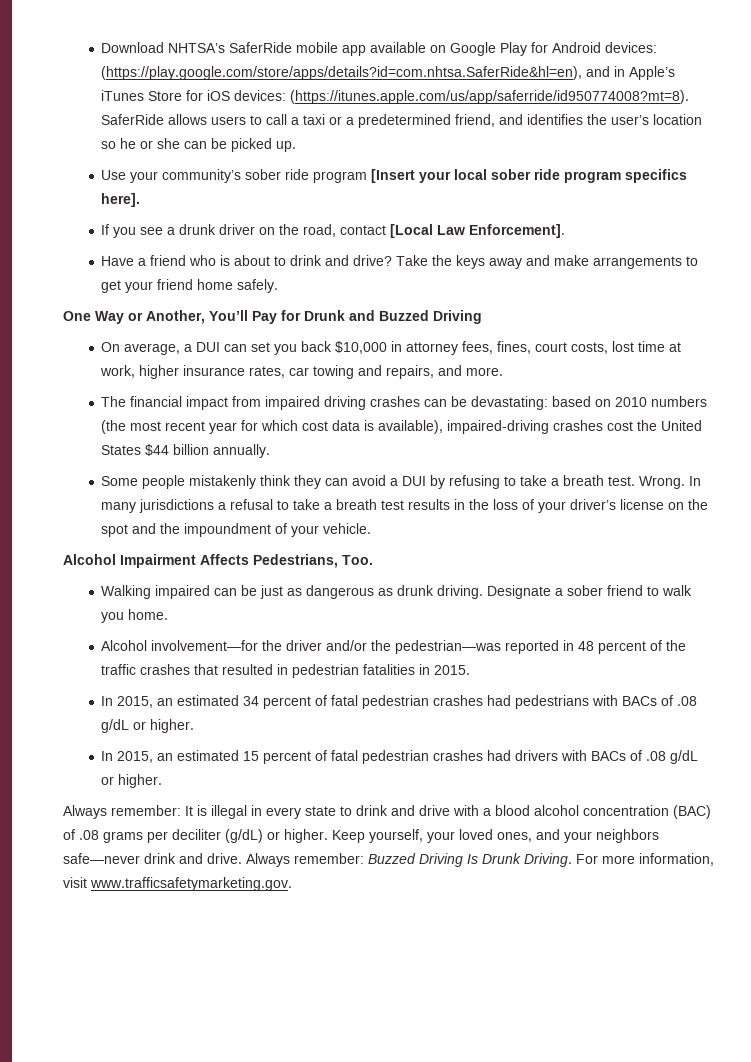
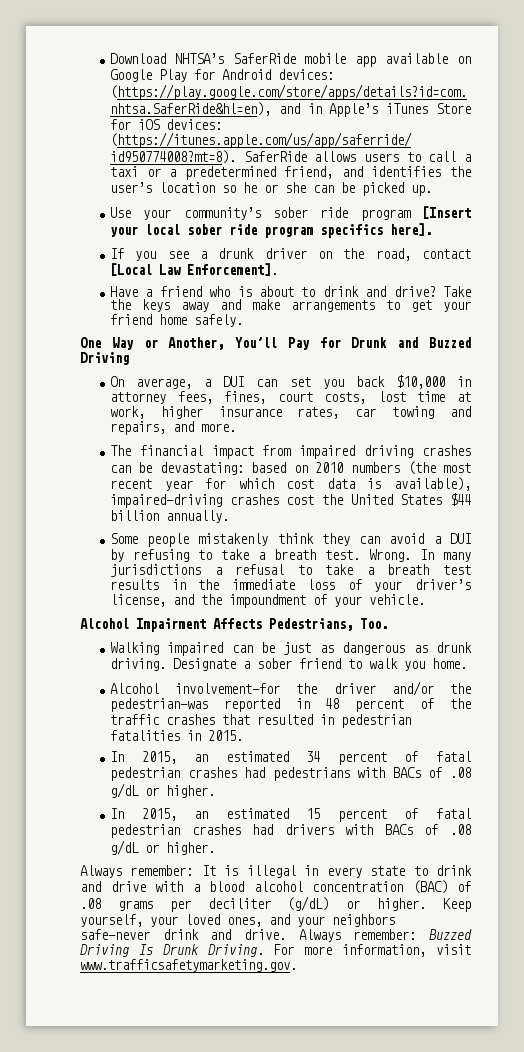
- In many jurisdictions a refusal to take a breath test results in the loss of your driver’s license on the spot and the impoundment of your vehicle.
+ In many jurisdictions a refusal to take a breath test results in the immediate loss of your driver’s license, and the impoundment of your vehicle.

